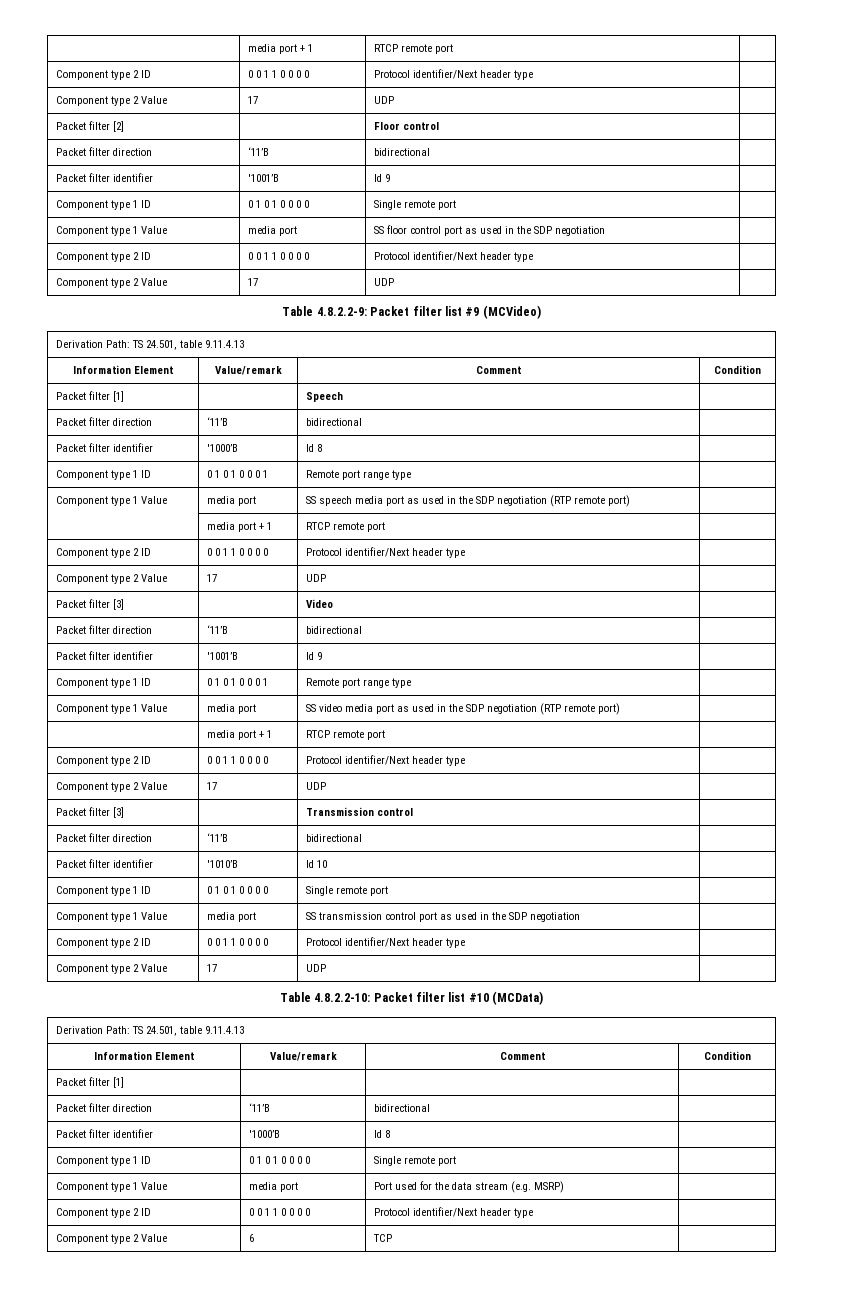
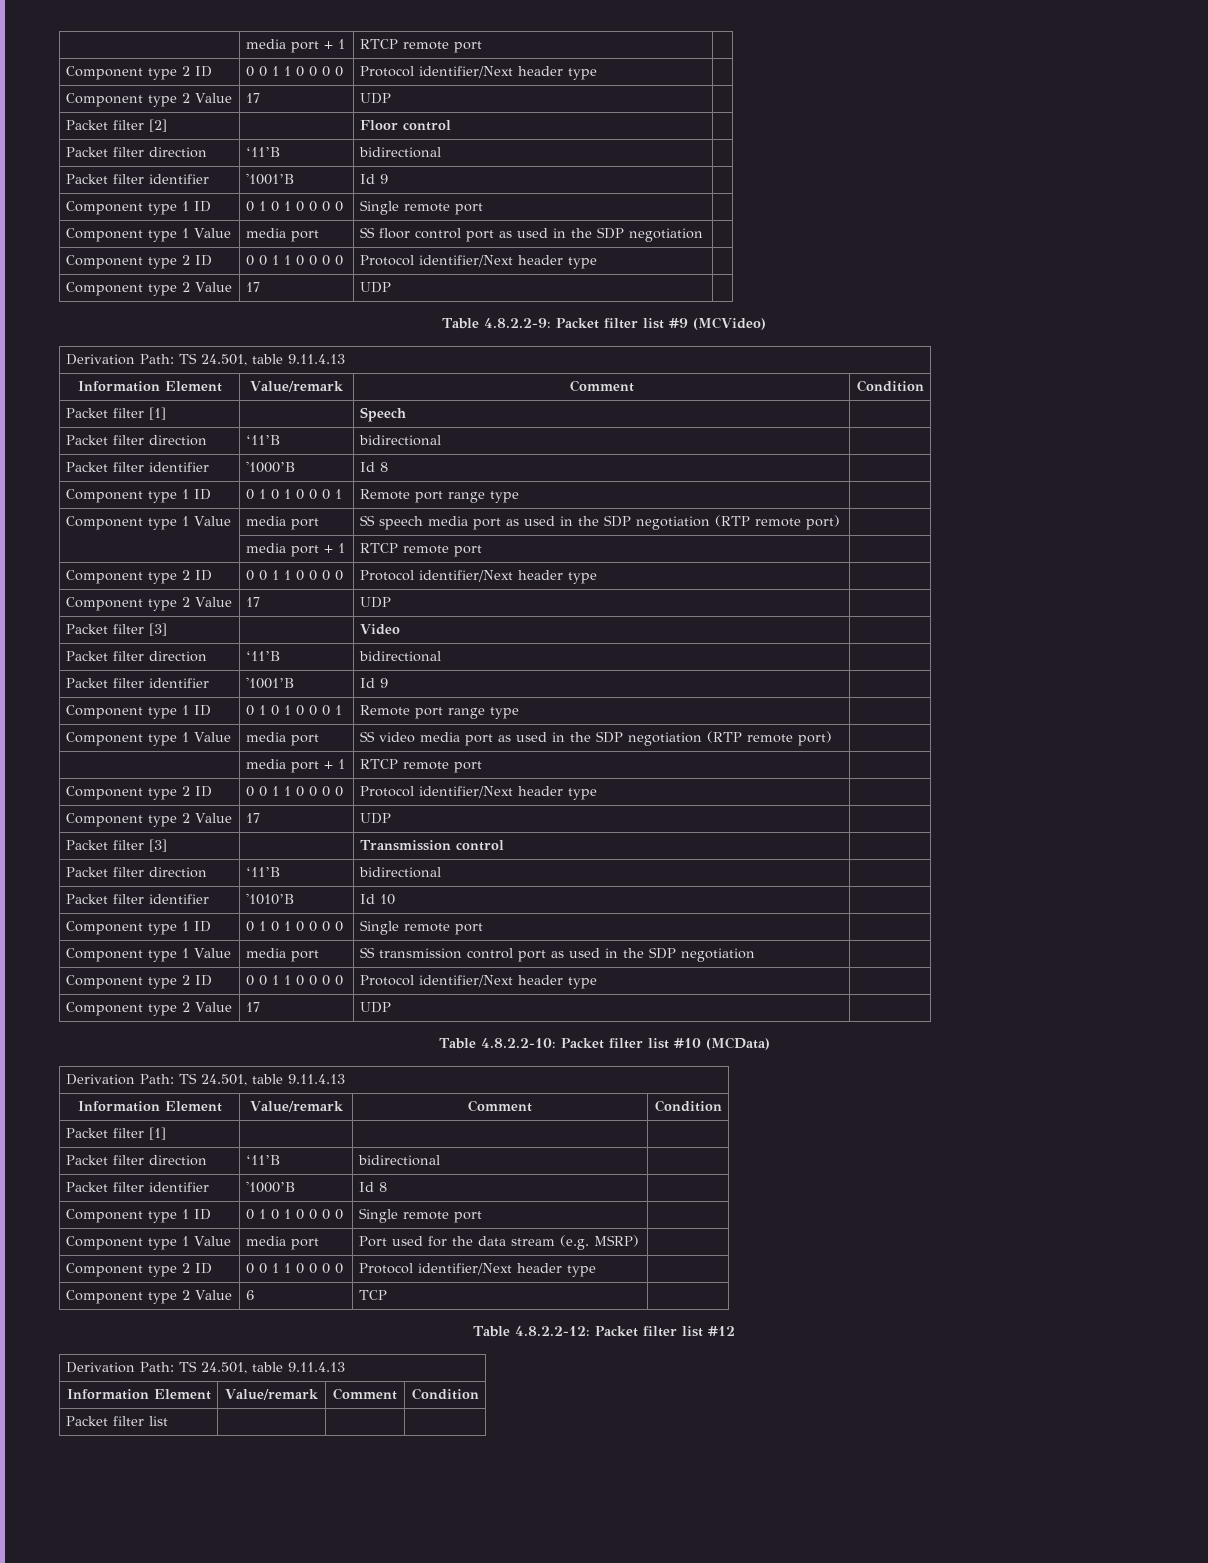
+ Table 4.8.2.2-12: Packet filter list #12
+ Derivation Path: TS 24.501, table 9.11.4.13
+ Information Element | Value/remark | Comment | Condition
+ Packet filter list | | |

